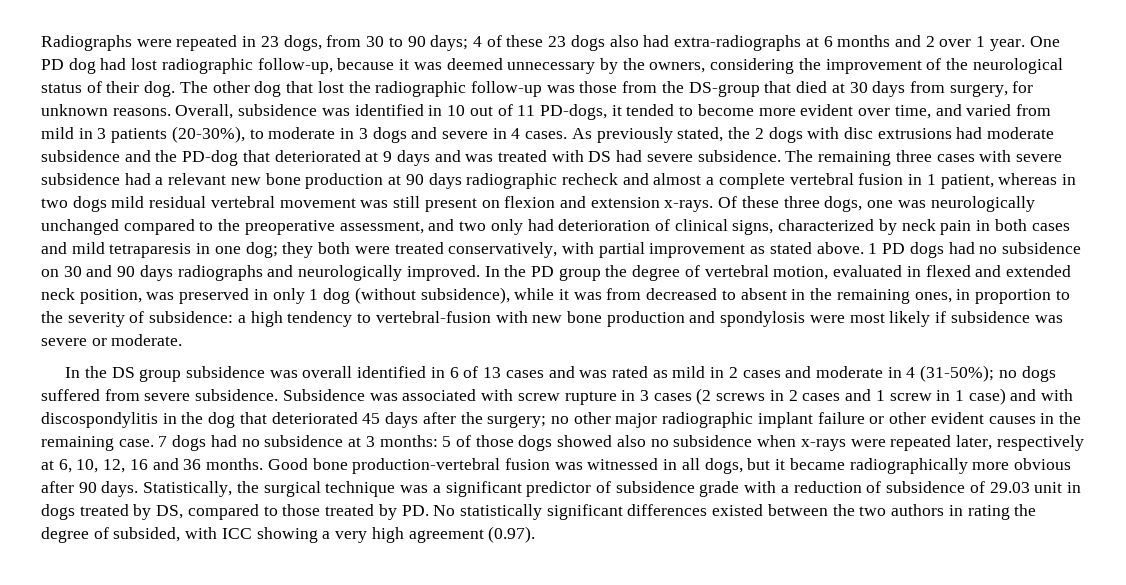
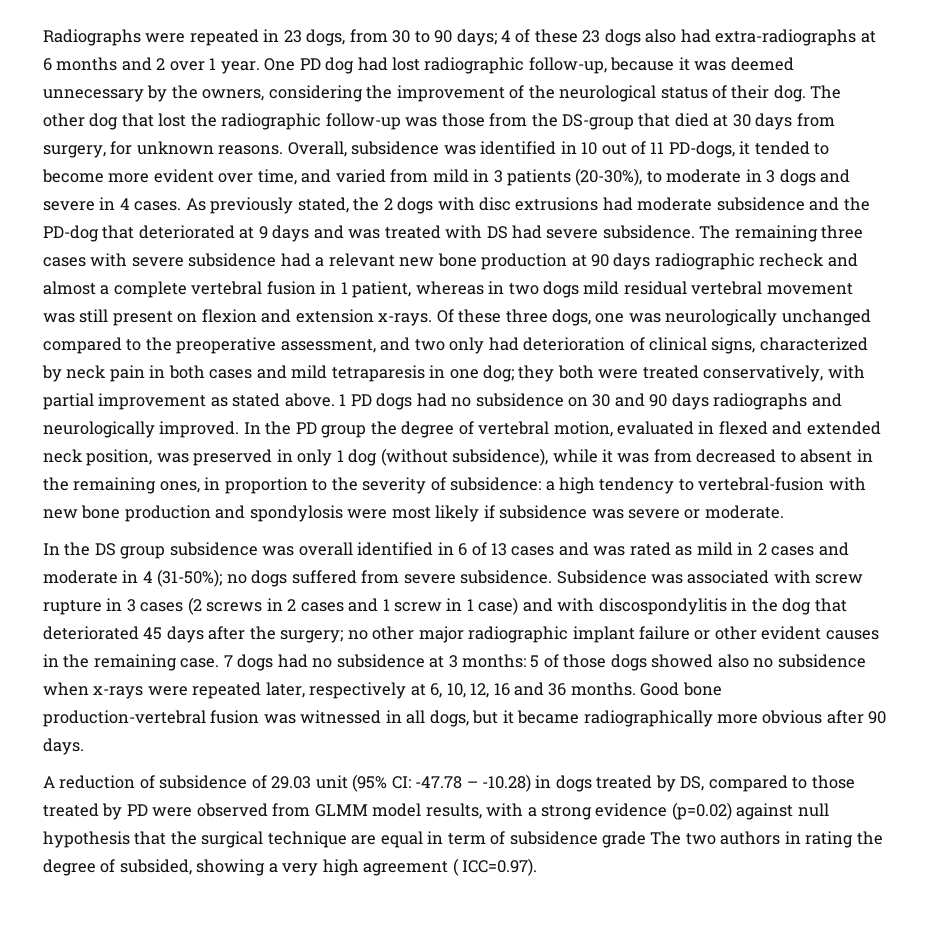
- Good bone production-vertebral fusion was witnessed in all dogs, but it became radiographically more obvious after 90 days. Statistically, the surgical technique was a significant predictor of subsidence grade with a reduction of subsidence of 29.03 unit in dogs treated by DS, compared to those treated by PD. No statistically significant differences existed between the two authors in rating the degree of subsided, with ICC showing a very high agreement (0.97).
+ Good bone production-vertebral fusion was witnessed in all dogs, but it became radiographically more obvious after 90 days.
+ A reduction of subsidence of 29.03 unit (95% CI: -47.78 – -10.28) in dogs treated by DS, compared to those treated by PD were observed from GLMM model results, with a strong evidence (p=0.02) against null hypothesis that the surgical technique are equal in term of subsidence grade The two authors in rating the degree of subsided, showing a very high agreement ( ICC=0.97).

